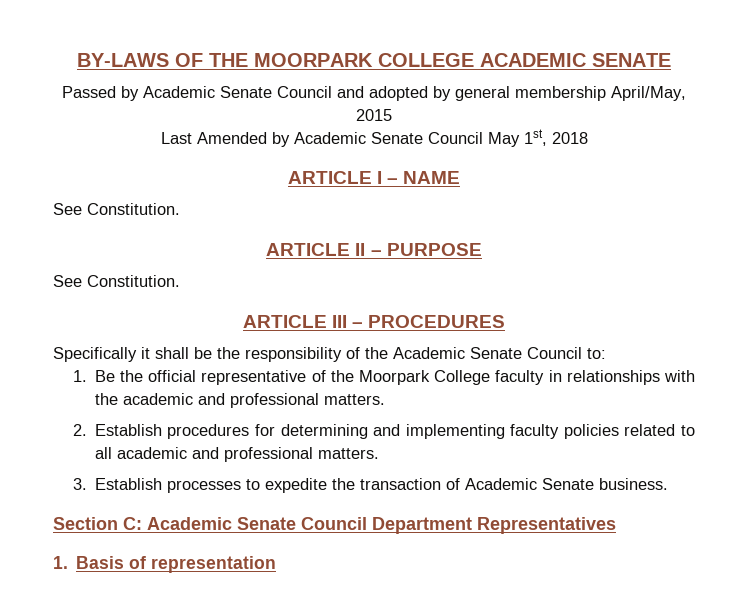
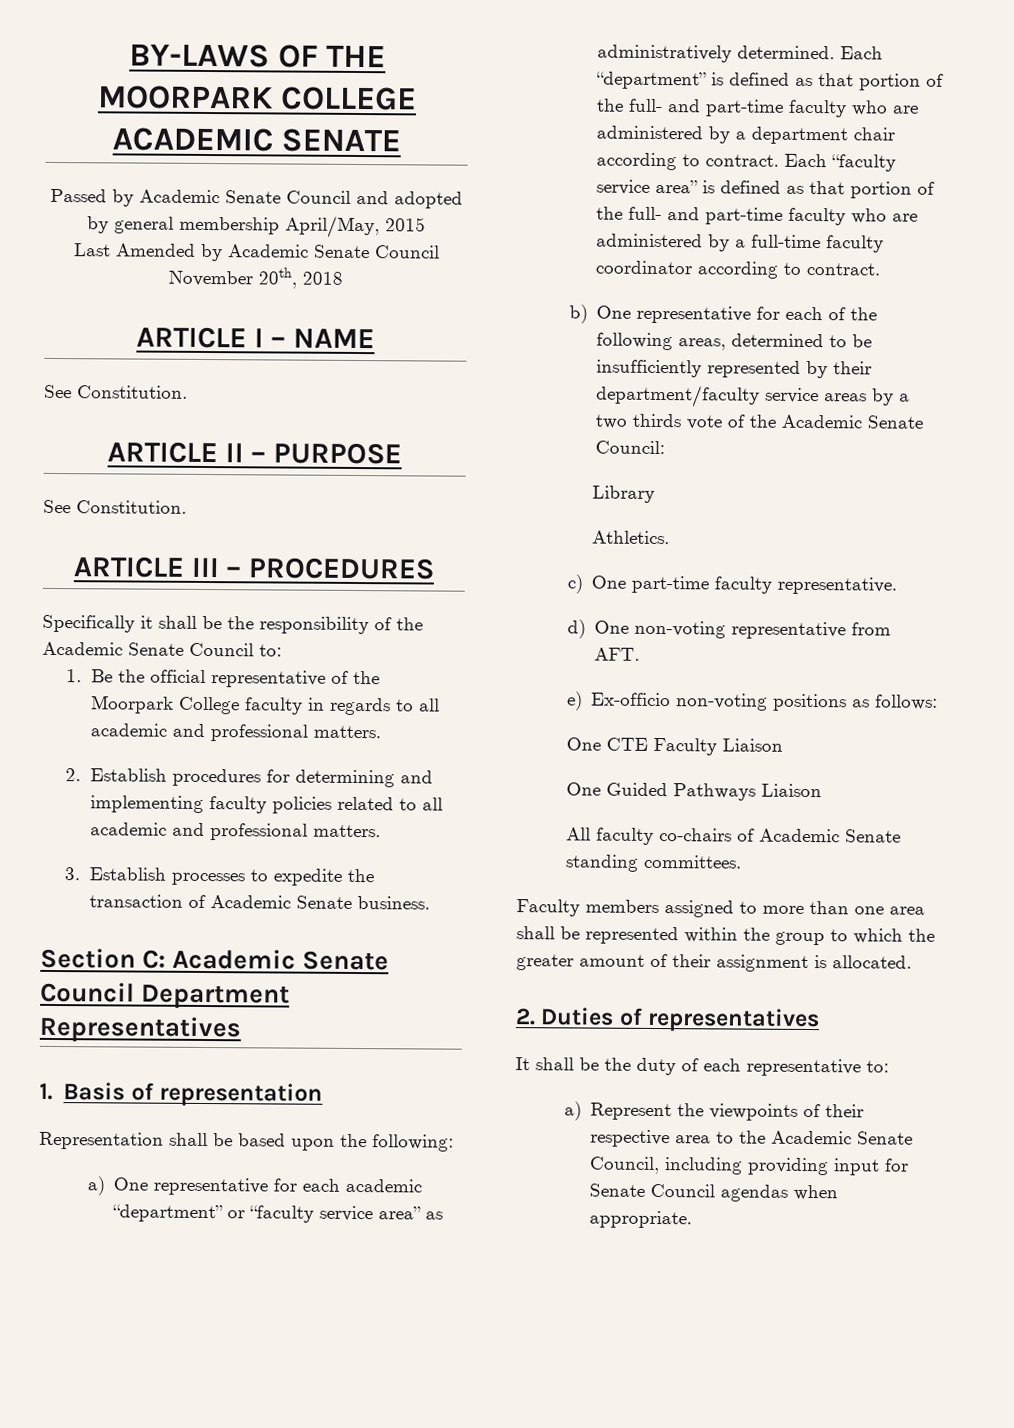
- Last Amended by Academic Senate Council May 1st, 2018
+ Last Amended by Academic Senate Council November 20th, 2018
- 1. Be the official representative of the Moorpark College faculty in relationships with the academic and professional matters.
+ 1. Be the official representative of the Moorpark College faculty in regards to all academic and professional matters.
+ Representation shall be based upon the following:
+ a) One representative for each academic “department” or “faculty service area” as administratively determined. Each “department” is defined as that portion of the full- and part-time faculty who are administered by a department chair according to contract. Each “faculty service area” is defined as that portion of the full- and part-time faculty who are administered by a full-time faculty coordinator according to contract.
+ b) One representative for each of the following areas, determined to be insufficiently represented by their department/faculty service areas by a two thirds vote of the Academic Senate Council:
+ Library
+ Athletics.
+ c) One part-time faculty representative.
+ d) One non-voting representative from AFT.
+ e) Ex-officio non-voting positions as follows:
+ One CTE Faculty Liaison
+ One Guided Pathways Liaison
+ All faculty co-chairs of Academic Senate standing committees.
+ Faculty members assigned to more than one area shall be represented within the group to which the greater amount of their assignment is allocated.
+ 2. Duties of representatives
+ It shall be the duty of each representative to:
+ a) Represent the viewpoints of their respective area to the Academic Senate Council, including providing input for Senate Council agendas when appropriate.

